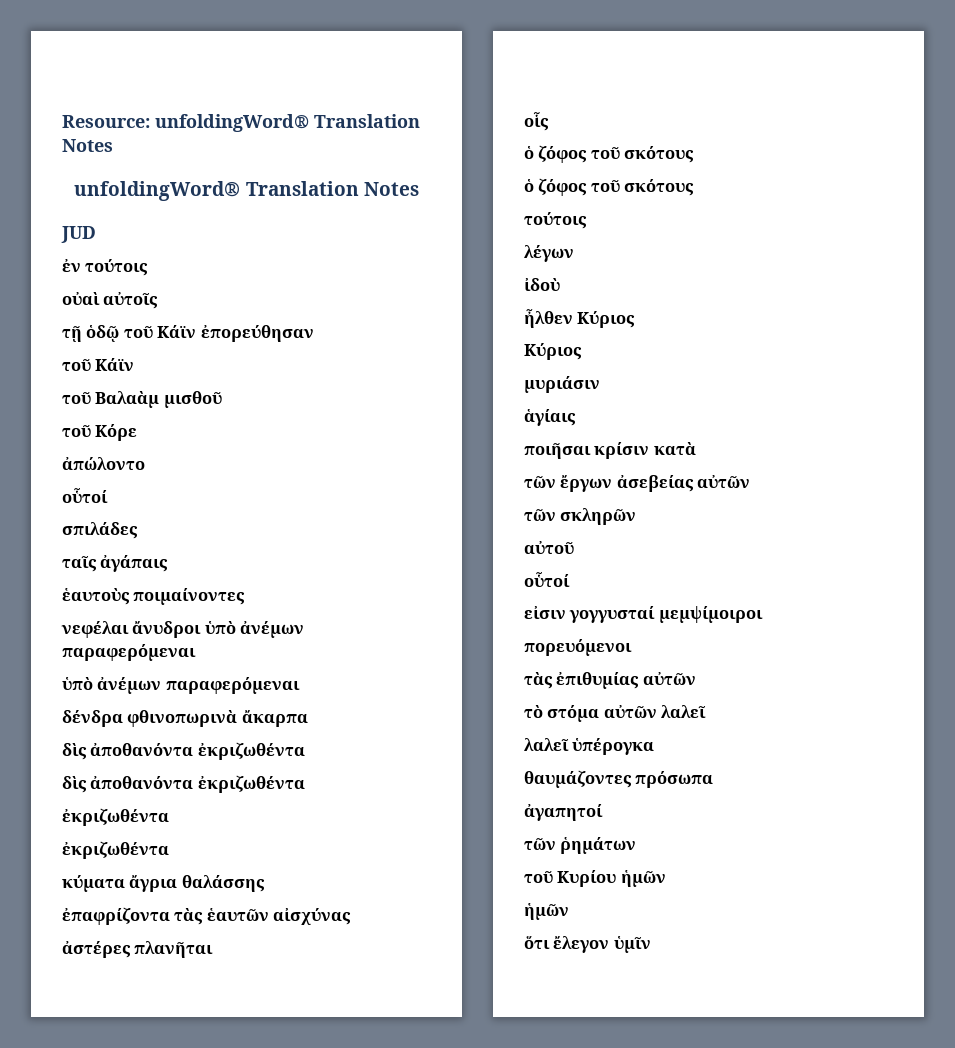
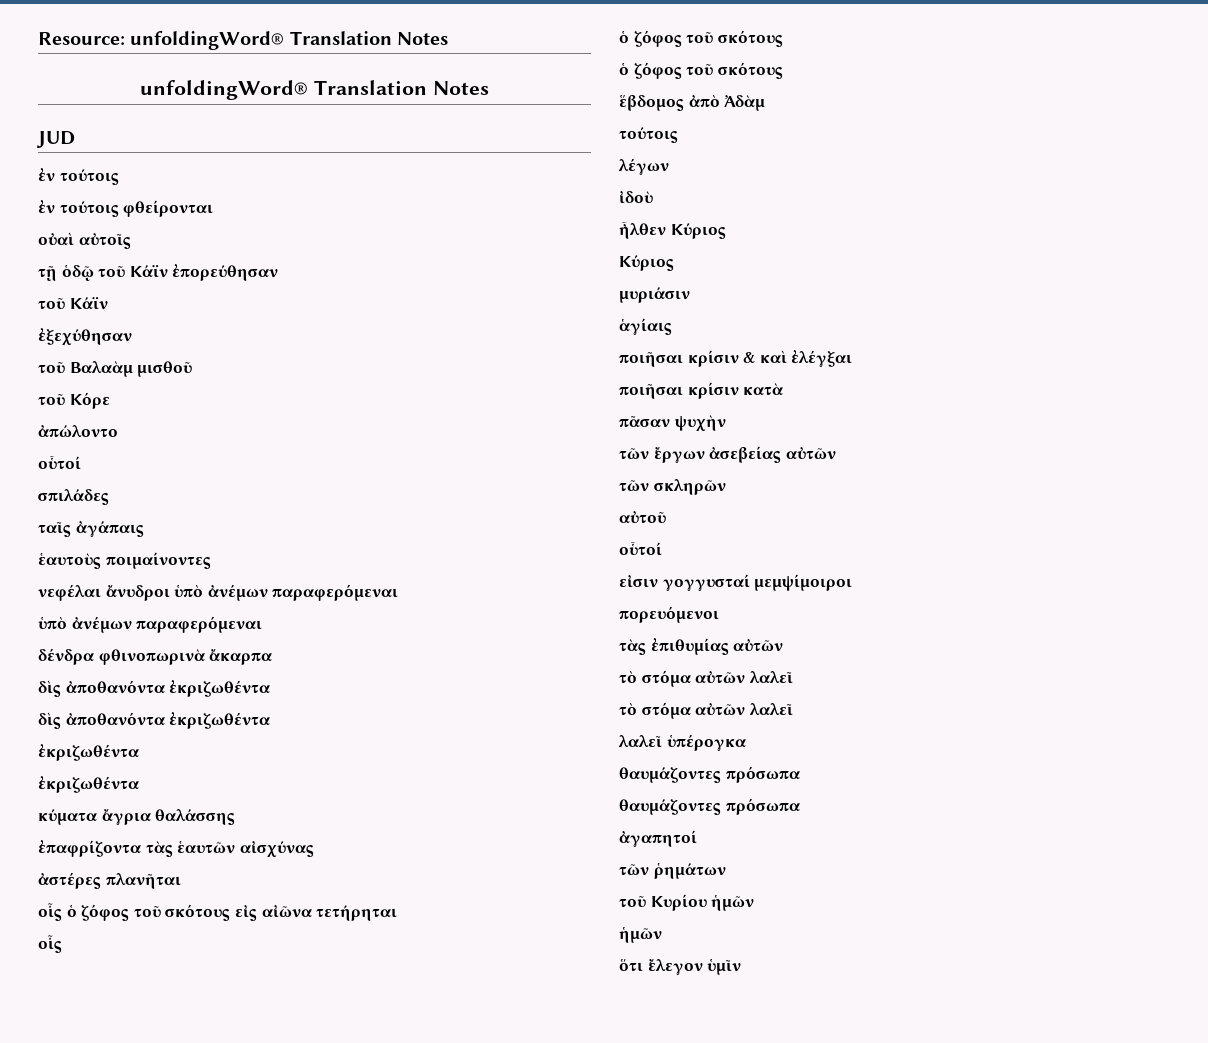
+ ἐν τούτοις φθείρονται
+ ἐξεχύθησαν
+ οἷς ὁ ζόφος τοῦ σκότους εἰς αἰῶνα τετήρηται
+ ἕβδομος ἀπὸ Ἀδὰμ
+ ποιῆσαι κρίσιν & καὶ ἐλέγξαι
+ πᾶσαν ψυχὴν
  τὰς ἐπιθυμίας αὐτῶν
+ τὸ στόμα αὐτῶν λαλεῖ
  λαλεῖ ὑπέρογκα
+ θαυμάζοντες πρόσωπα

